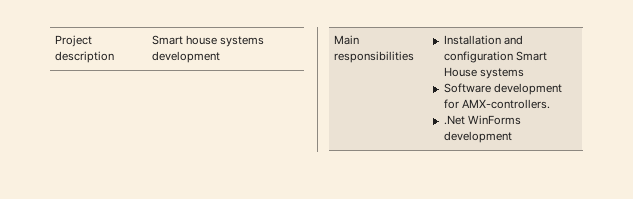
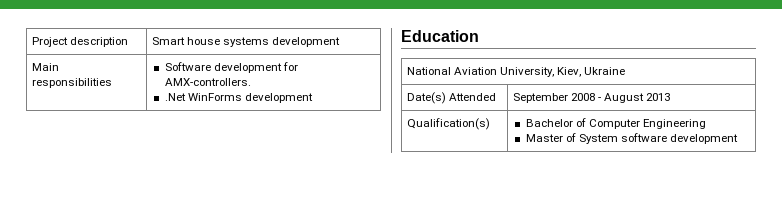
- Main responsibilities | Installation and configuration Smart House systems
- Software development for AMX-controllers.
+ Main responsibilities | Software development for AMX-controllers.
+ Education
+ National Aviation University, Kiev, Ukraine
+ Date(s) Attended | September 2008 - August 2013
+ Qualification(s) | Bachelor of Computer Engineering
+ Master of System software development

